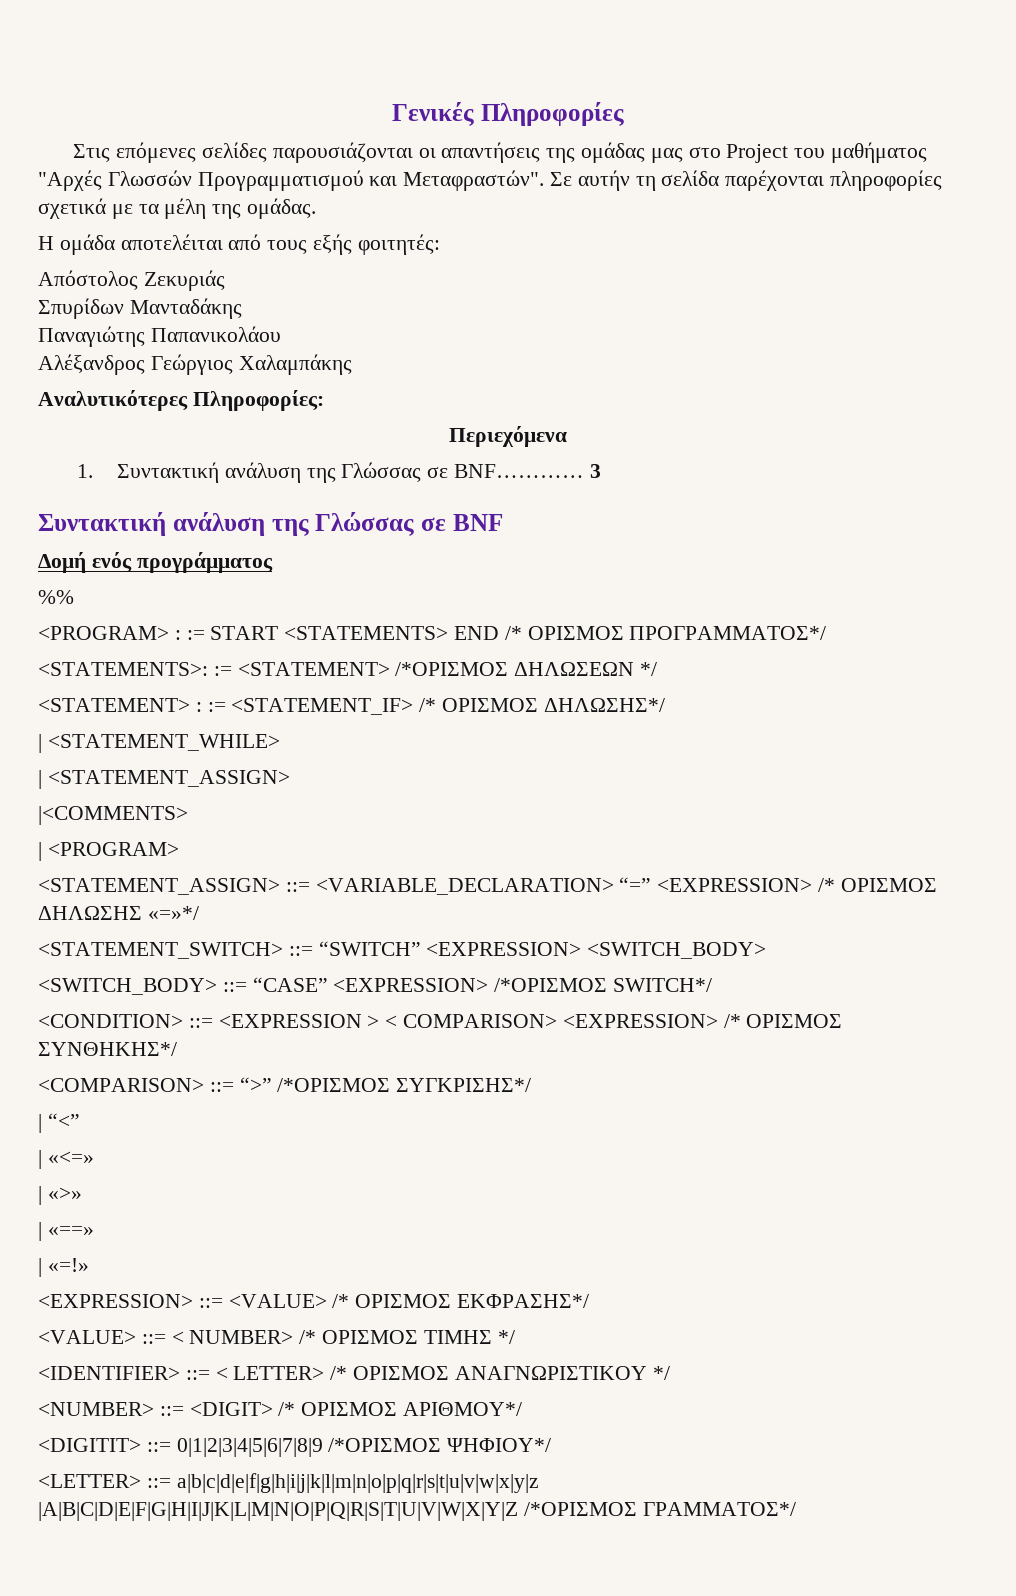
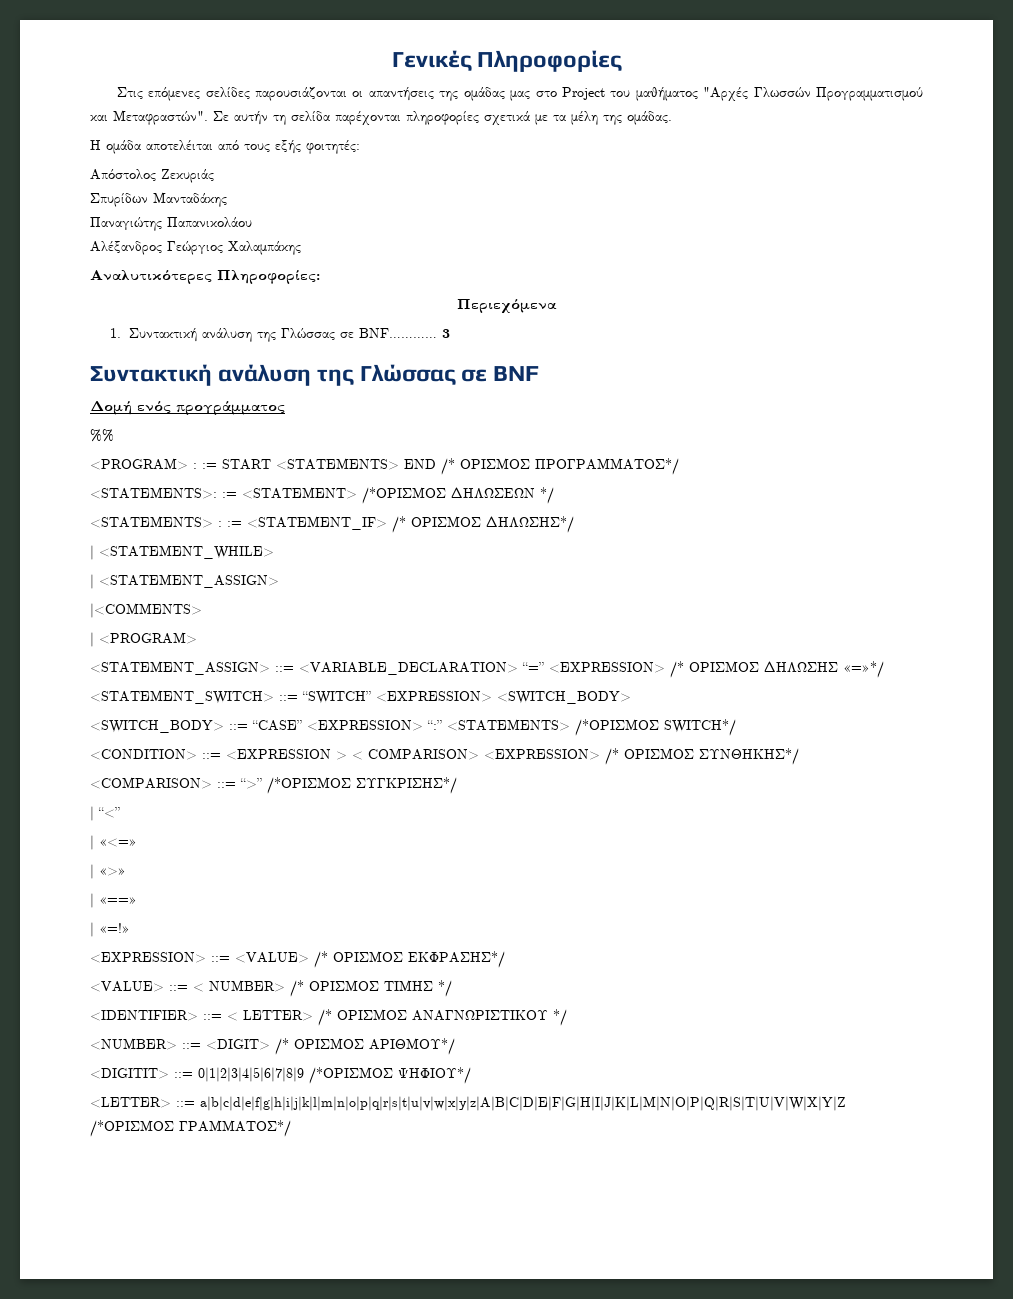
- <STATEMENT> : := <STATEMENT_IF> /* ΟΡΙΣΜΟΣ ΔΗΛΩΣΗΣ*/
+ <STATEMENTS> : := <STATEMENT_IF> /* ΟΡΙΣΜΟΣ ΔΗΛΩΣΗΣ*/
- <SWITCH_BODY> ::= “CASE” <EXPRESSION> /*ΟΡΙΣΜΟΣ SWITCH*/
+ <SWITCH_BODY> ::= “CASE” <EXPRESSION> “:” <STATEMENTS> /*ΟΡΙΣΜΟΣ SWITCH*/
- <LETTER> ::= a|b|c|d|e|f|g|h|i|j|k|l|m|n|o|p|q|r|s|t|u|v|w|x|y|z |A|B|C|D|E|F|G|H|I|J|K|L|M|N|O|P|Q|R|S|T|U|V|W|X|Y|Z /*ΟΡΙΣΜΟΣ ΓΡΑΜΜΑΤΟΣ*/
+ <LETTER> ::= a|b|c|d|e|f|g|h|i|j|k|l|m|n|o|p|q|r|s|t|u|v|w|x|y|z|A|B|C|D|E|F|G|H|I|J|K|L|M|N|O|P|Q|R|S|T|U|V|W|X|Y|Z /*ΟΡΙΣΜΟΣ ΓΡΑΜΜΑΤΟΣ*/

